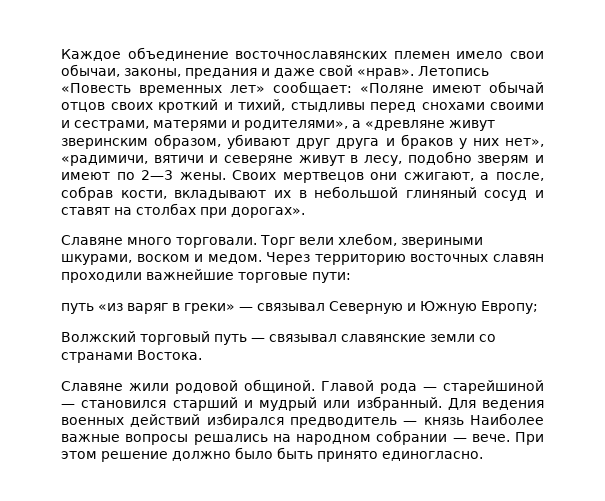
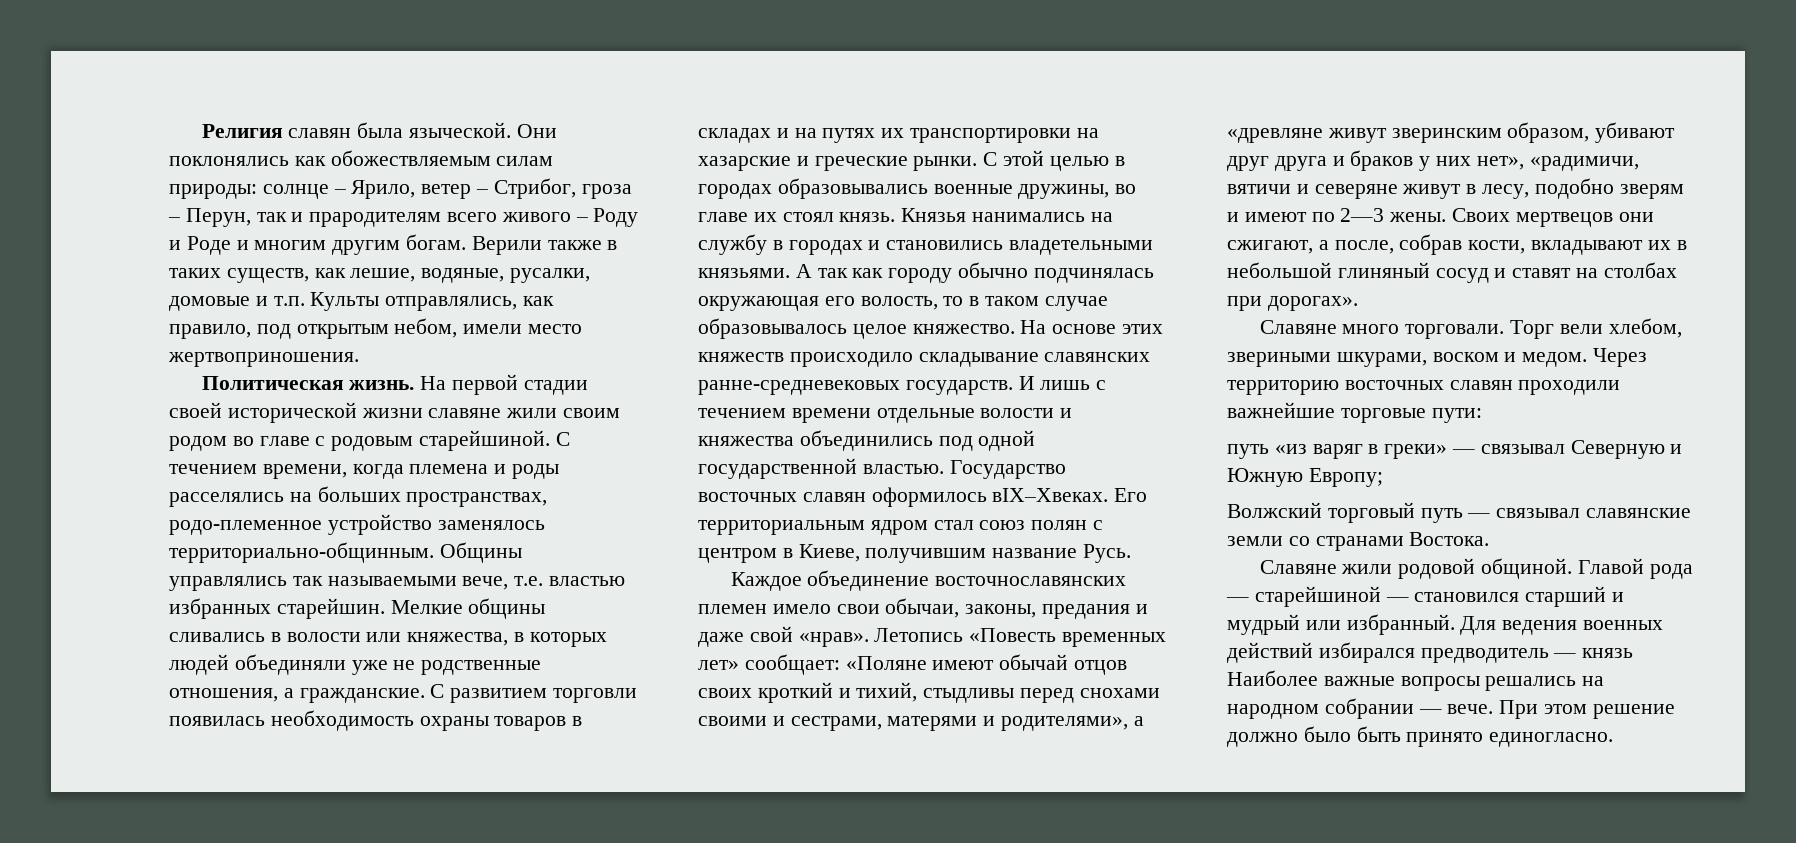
+ Религия славян была языческой. Они поклонялись как обожествляемым силам природы: солнце – Ярило, ветер – Стрибог, гроза – Перун, так и прародителям всего живого – Роду и Роде и многим другим богам. Верили также в таких существ, как лешие, водяные, русалки, домовые и т.п. Культы отправлялись, как правило, под открытым небом, имели место жертвоприношения.
+ Политическая жизнь. На первой стадии своей исторической жизни славяне жили своим родом во главе с родовым старейшиной. С течением времени, когда племена и роды расселялись на больших пространствах, родо-племенное устройство заменялось территориально-общинным. Общины управлялись так называемыми вече, т.е. властью избранных старейшин. Мелкие общины сливались в волости или княжества, в которых людей объединяли уже не родственные отношения, а гражданские. С развитием торговли появилась необходимость охраны товаров в складах и на путях их транспортировки на хазарские и греческие рынки. С этой целью в городах образовывались военные дружины, во главе их стоял князь. Князья нанимались на службу в городах и становились владетельными князьями. А так как городу обычно подчинялась окружающая его волость, то в таком случае образовывалось целое княжество. На основе этих княжеств происходило складывание славянских ранне-средневековых государств. И лишь с течением времени отдельные волости и княжества объединились под одной государственной властью. Государство восточных славян оформилось вIX–Xвеках. Его территориальным ядром стал союз полян с центром в Киеве, получившим название Русь.

